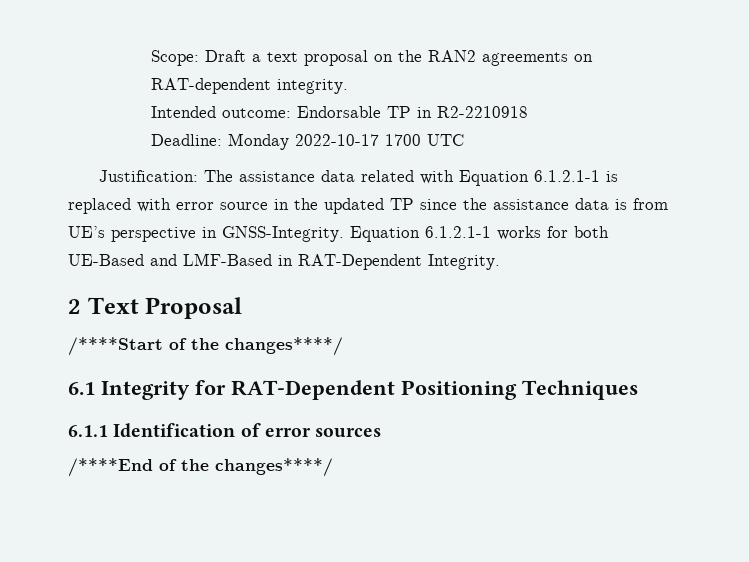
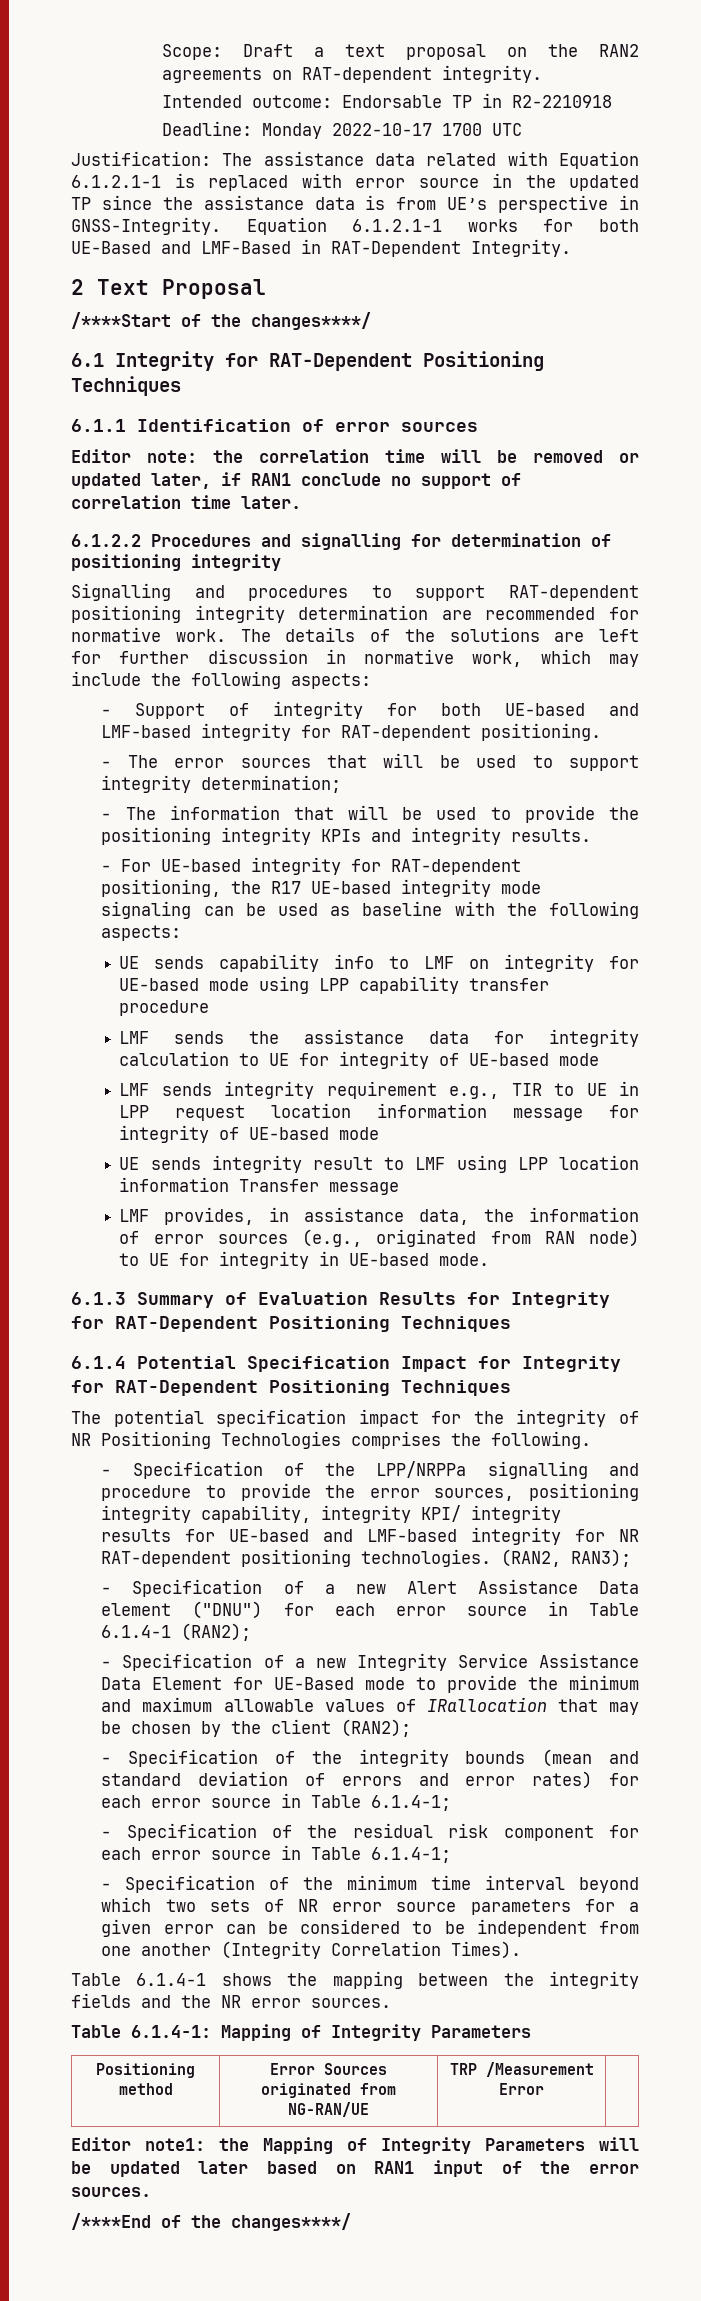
+ Editor note: the correlation time will be removed or updated later, if RAN1 conclude no support of correlation time later.
+ 6.1.2.2 Procedures and signalling for determination of positioning integrity
+ Signalling and procedures to support RAT-dependent positioning integrity determination are recommended for normative work. The details of the solutions are left for further discussion in normative work, which may include the following aspects:
+ - Support of integrity for both UE-based and LMF-based integrity for RAT-dependent positioning.
+ - The error sources that will be used to support integrity determination;
+ - The information that will be used to provide the positioning integrity KPIs and integrity results.
+ - For UE-based integrity for RAT-dependent positioning, the R17 UE-based integrity mode signaling can be used as baseline with the following aspects:
+ UE sends capability info to LMF on integrity for UE-based mode using LPP capability transfer procedure
+ LMF sends the assistance data for integrity calculation to UE for integrity of UE-based mode
+ LMF sends integrity requirement e.g., TIR to UE in LPP request location information message for integrity of UE-based mode
+ UE sends integrity result to LMF using LPP location information Transfer message
+ LMF provides, in assistance data, the information of error sources (e.g., originated from RAN node) to UE for integrity in UE-based mode.
+ 6.1.3 Summary of Evaluation Results for Integrity for RAT-Dependent Positioning Techniques
+ 6.1.4 Potential Specification Impact for Integrity for RAT-Dependent Positioning Techniques
+ The potential specification impact for the integrity of NR Positioning Technologies comprises the following.
+ - Specification of the LPP/NRPPa signalling and procedure to provide the error sources, positioning integrity capability, integrity KPI/ integrity results for UE-based and LMF-based integrity for NR RAT-dependent positioning technologies. (RAN2, RAN3);
+ - Specification of a new Alert Assistance Data element ("DNU") for each error source in Table 6.1.4-1 (RAN2);
+ - Specification of a new Integrity Service Assistance Data Element for UE-Based mode to provide the minimum and maximum allowable values of IRallocation that may be chosen by the client (RAN2);
+ - Specification of the integrity bounds (mean and standard deviation of errors and error rates) for each error source in Table 6.1.4-1;
+ - Specification of the residual risk component for each error source in Table 6.1.4-1;
+ - Specification of the minimum time interval beyond which two sets of NR error source parameters for a given error can be considered to be independent from one another (Integrity Correlation Times).
+ Table 6.1.4-1 shows the mapping between the integrity fields and the NR error sources.
+ Table 6.1.4-1: Mapping of Integrity Parameters
+ Positioning method | Error Sources originated from NG-RAN/UE | TRP /Measurement Error |
+ Editor note1: the Mapping of Integrity Parameters will be updated later based on RAN1 input of the error sources.

